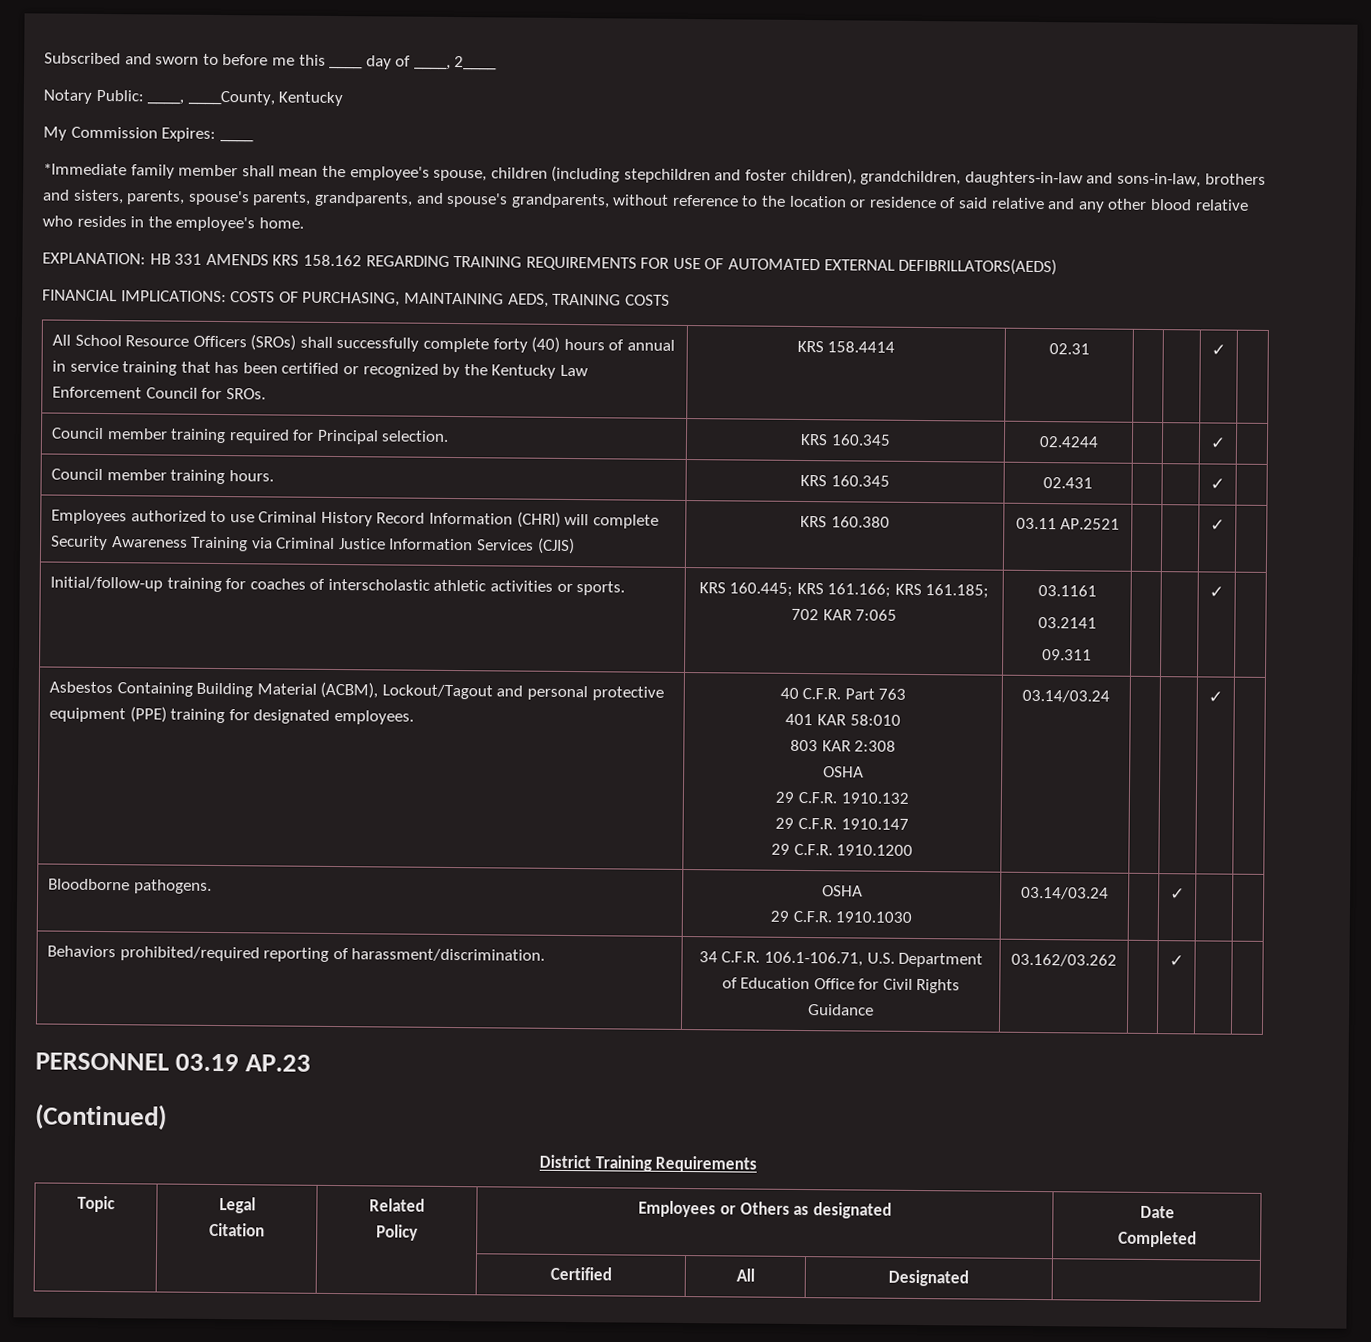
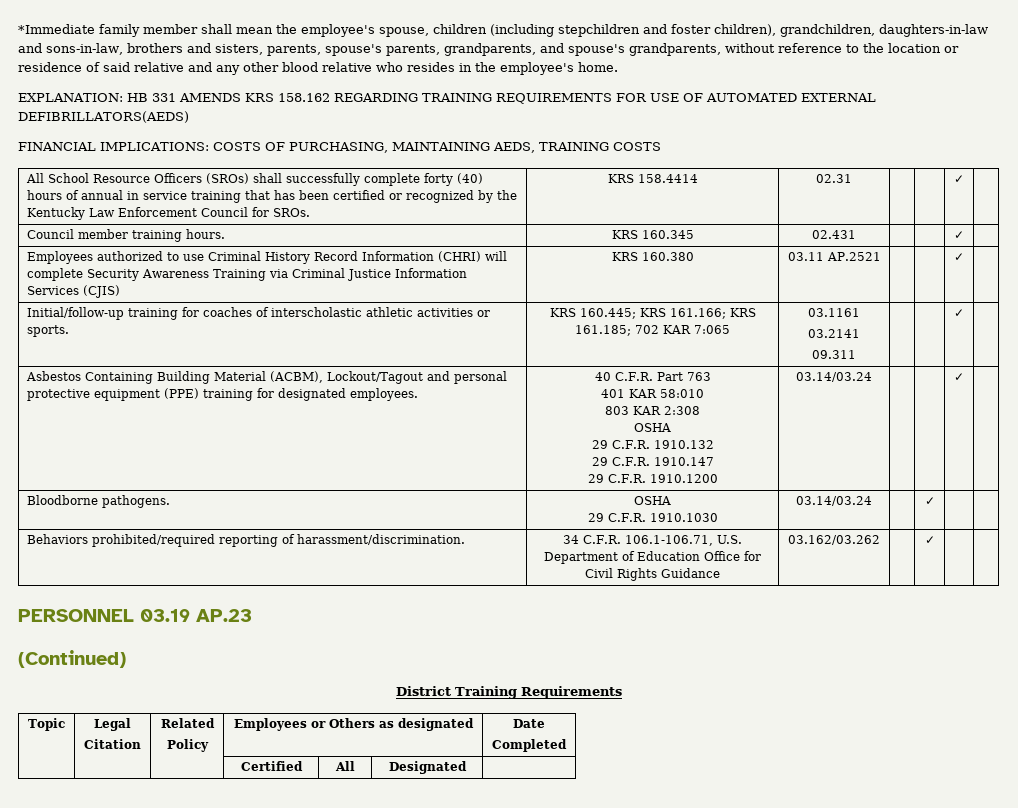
- Subscribed and sworn to before me this ____ day of ____, 2____
- Notary Public: ____, ____County, Kentucky
- My Commission Expires: ____
- Council member training required for Principal selection. | KRS 160.345 | 02.4244 | | | ✓ |

